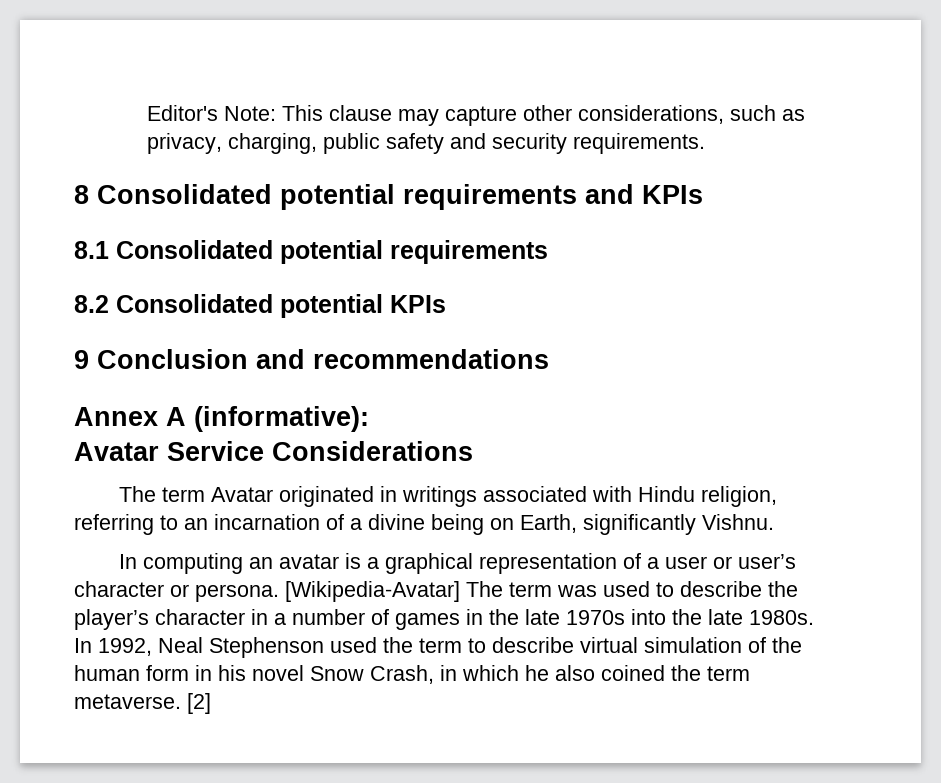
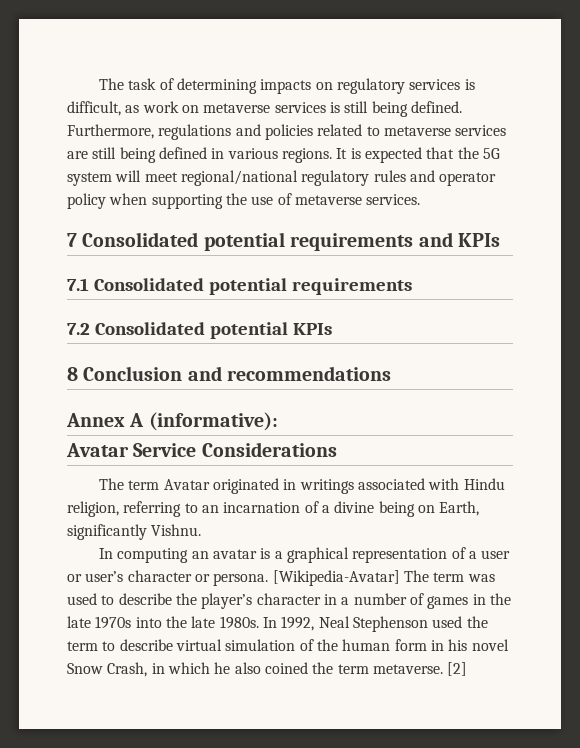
- Editor's Note: This clause may capture other considerations, such as privacy, charging, public safety and security requirements.
- 8 Consolidated potential requirements and KPIs
+ The task of determining impacts on regulatory services is difficult, as work on metaverse services is still being defined. Furthermore, regulations and policies related to metaverse services are still being defined in various regions. It is expected that the 5G system will meet regional/national regulatory rules and operator policy when supporting the use of metaverse services.
+ 7 Consolidated potential requirements and KPIs
- 8.1 Consolidated potential requirements
+ 7.1 Consolidated potential requirements
- 8.2 Consolidated potential KPIs
+ 7.2 Consolidated potential KPIs
- 9 Conclusion and recommendations
+ 8 Conclusion and recommendations

